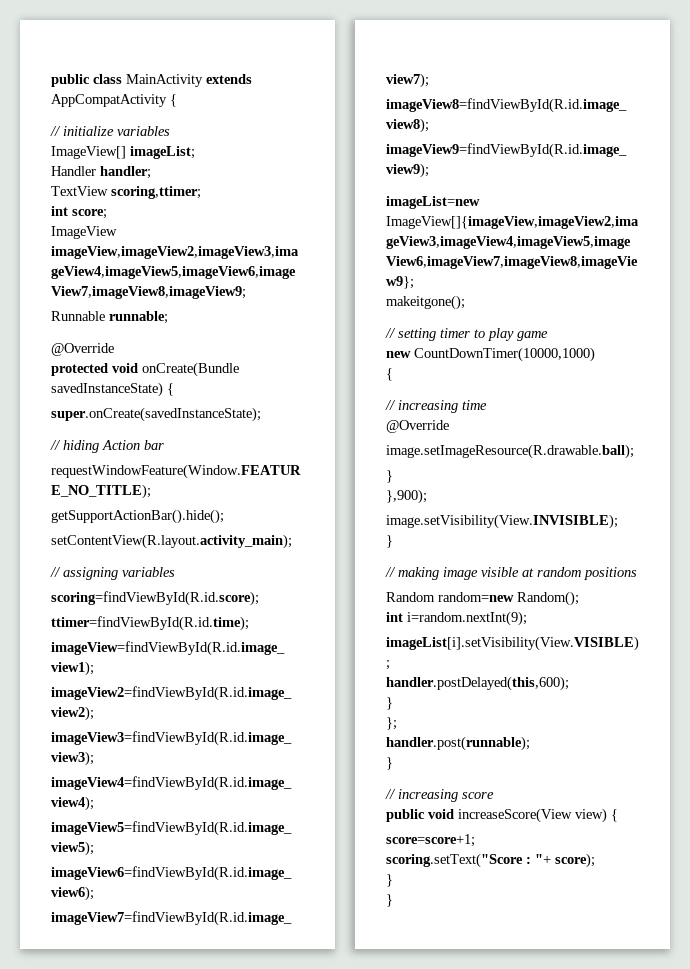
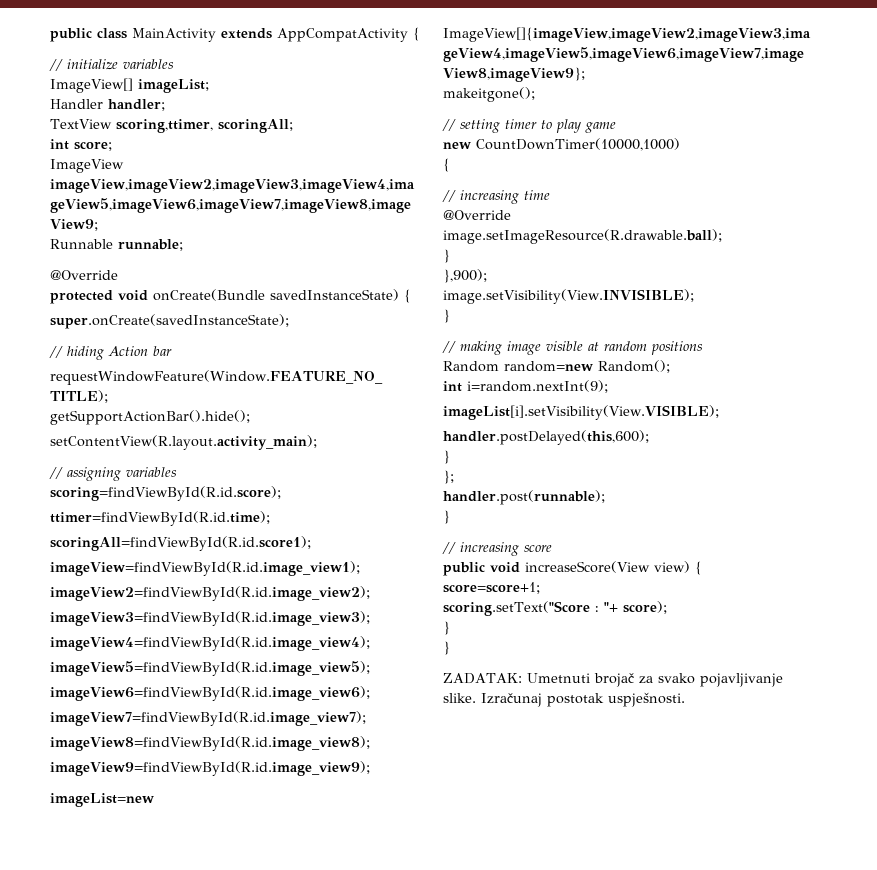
- TextView scoring,ttimer;
+ TextView scoring,ttimer, scoringAll;
+ scoringAll=findViewById(R.id.score1);
+ ZADATAK: Umetnuti brojač za svako pojavljivanje slike. Izračunaj postotak uspješnosti.

